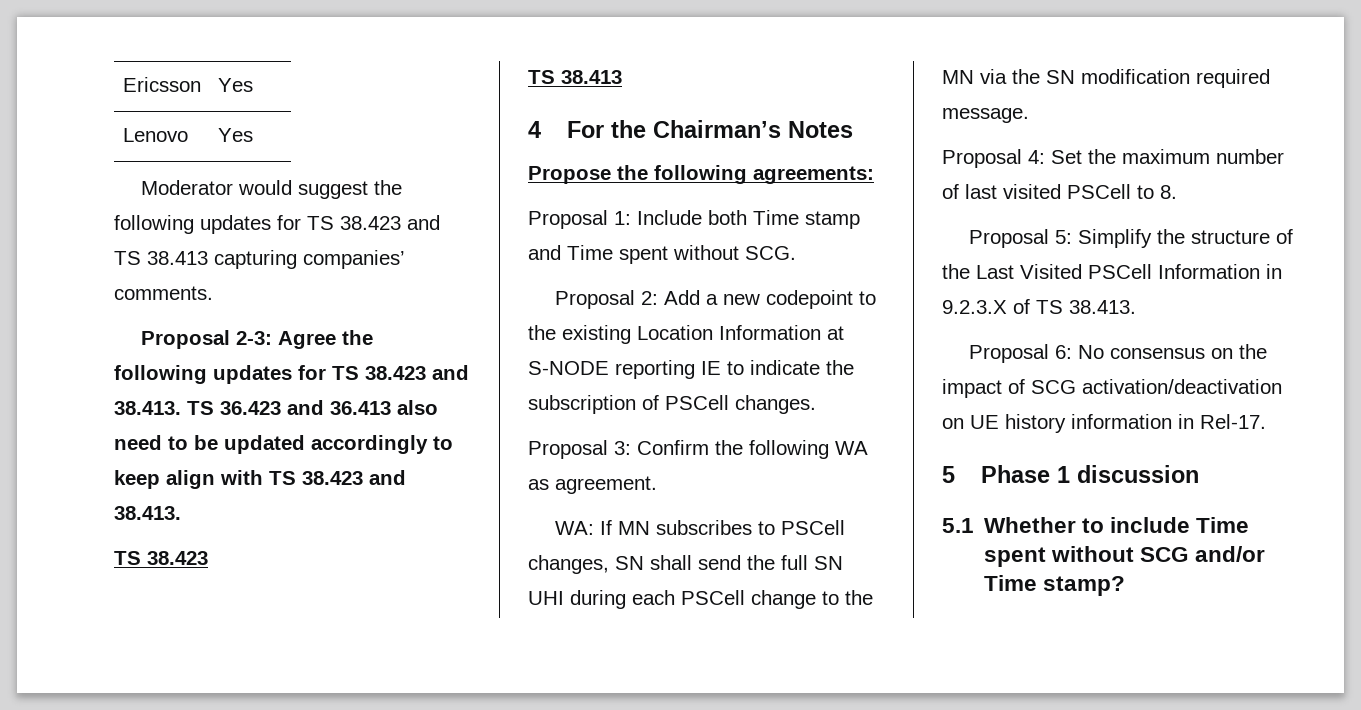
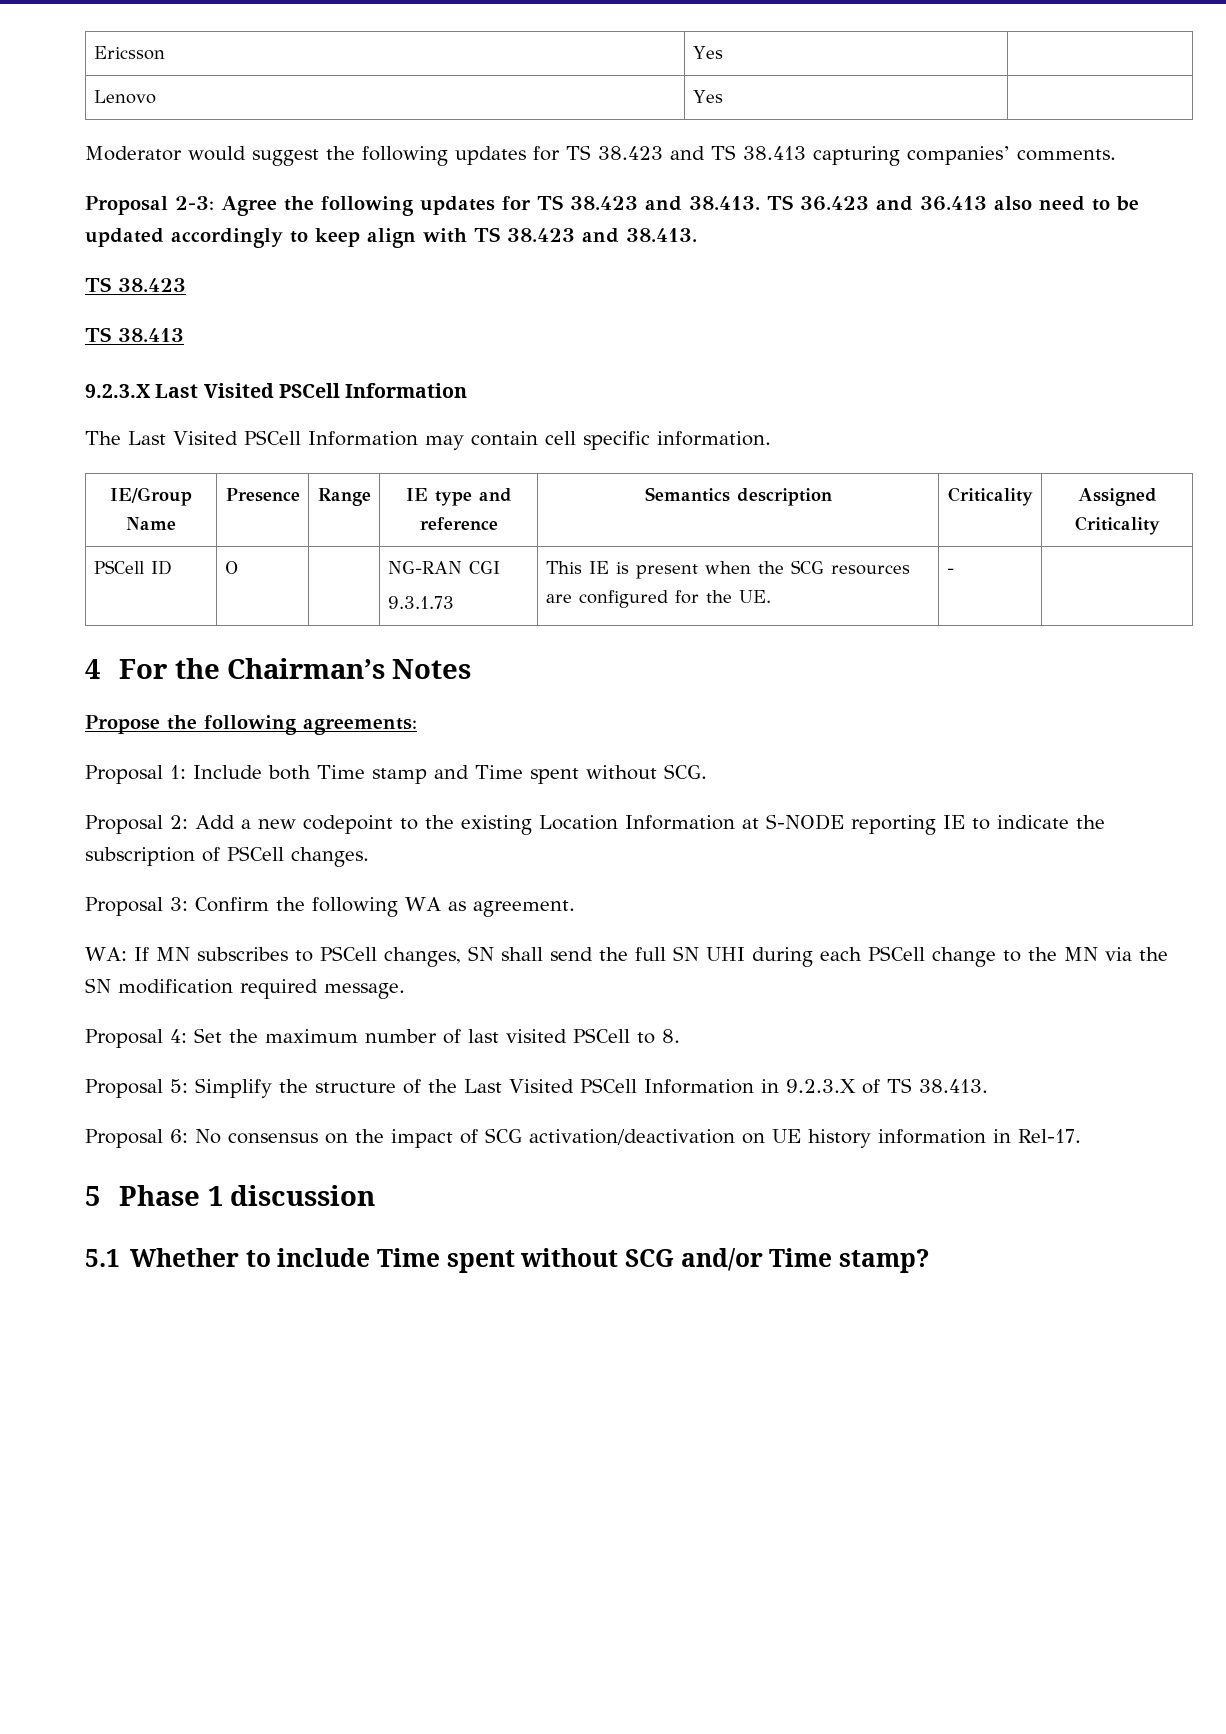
+ 9.2.3.X Last Visited PSCell Information
+ The Last Visited PSCell Information may contain cell specific information.
+ IE/Group Name | Presence | Range | IE type and reference | Semantics description | Criticality | Assigned Criticality
+ PSCell ID | O | | NG-RAN CGI
+ 9.3.1.73 | This IE is present when the SCG resources are configured for the UE. | - |

